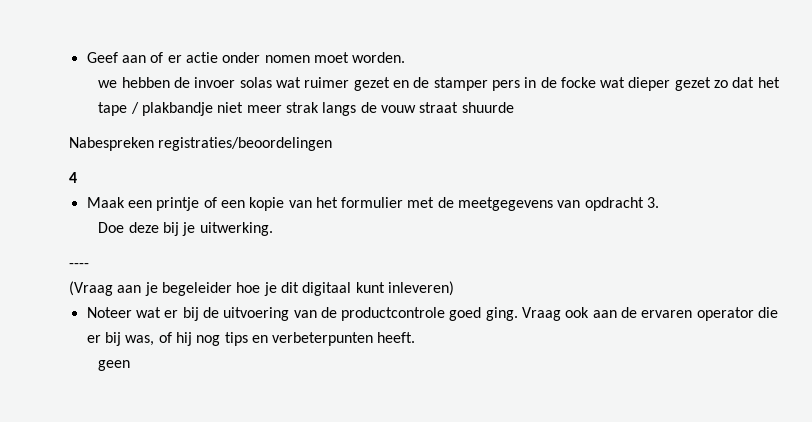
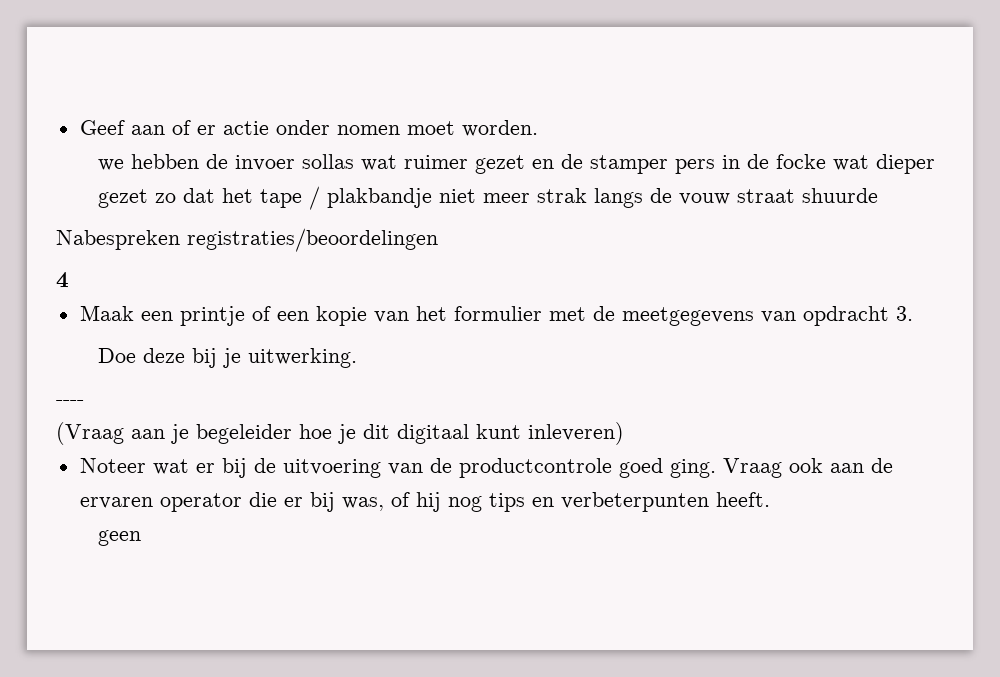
- we hebben de invoer solas wat ruimer gezet en de stamper pers in de focke wat dieper gezet zo dat het tape / plakbandje niet meer strak langs de vouw straat shuurde
+ we hebben de invoer sollas wat ruimer gezet en de stamper pers in de focke wat dieper gezet zo dat het tape / plakbandje niet meer strak langs de vouw straat shuurde

